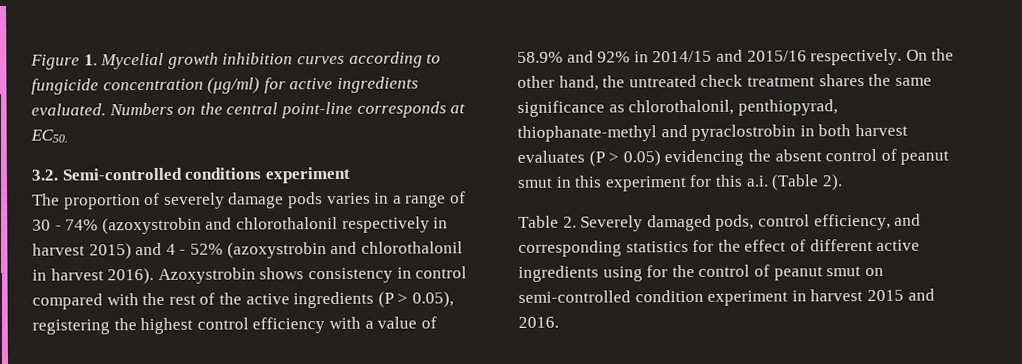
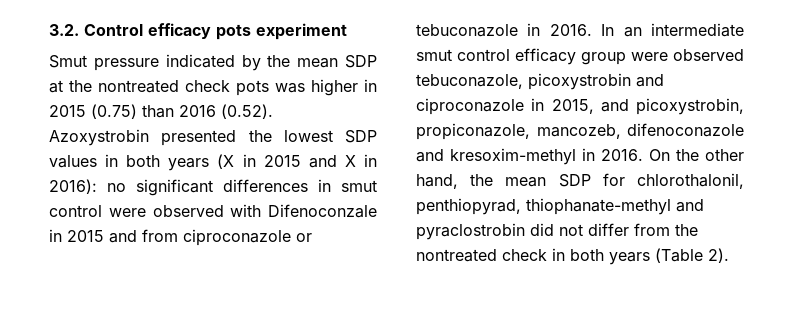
- Figure 1. Mycelial growth inhibition curves according to fungicide concentration (μg/ml) for active ingredients evaluated. Numbers on the central point-line corresponds at EC50.
- 3.2. Semi-controlled conditions experiment
- The proportion of severely damage pods varies in a range of 30 - 74% (azoxystrobin and chlorothalonil respectively in harvest 2015) and 4 - 52% (azoxystrobin and chlorothalonil in harvest 2016). Azoxystrobin shows consistency in control compared with the rest of the active ingredients (P > 0.05), registering the highest control efficiency with a value of 58.9% and 92% in 2014/15 and 2015/16 respectively.
+ 3.2. Control efficacy pots experiment
+ Smut pressure indicated by the mean SDP at the nontreated check pots was higher in 2015 (0.75) than 2016 (0.52). Azoxystrobin presented the lowest SDP values in both years (X in 2015 and X in 2016): no significant differences in smut control were observed with Difenoconzale in 2015 and from ciproconazole or tebuconazole in 2016. In an intermediate smut control efficacy group were observed tebuconazole, picoxystrobin and ciproconazole in 2015, and picoxystrobin, propiconazole, mancozeb, difenoconazole and kresoxim-methyl in 2016.
- On the other hand, the untreated check treatment shares the same significance as chlorothalonil, penthiopyrad, thiophanate-methyl and pyraclostrobin in both harvest evaluates (P > 0.05) evidencing the absent control of peanut smut in this experiment for this a.i. (Table 2).
- Table 2. Severely damaged pods, control efficiency, and corresponding statistics for the effect of different active ingredients using for the control of peanut smut on semi-controlled condition experiment in harvest 2015 and 2016.
+ On the other hand, the mean SDP for chlorothalonil, penthiopyrad, thiophanate-methyl and pyraclostrobin did not differ from the nontreated check in both years (Table 2).

